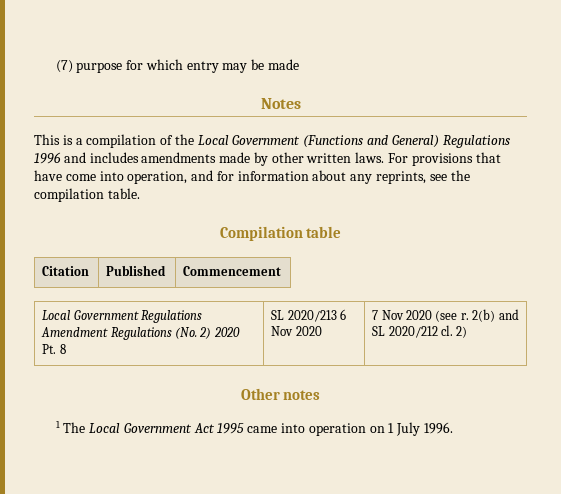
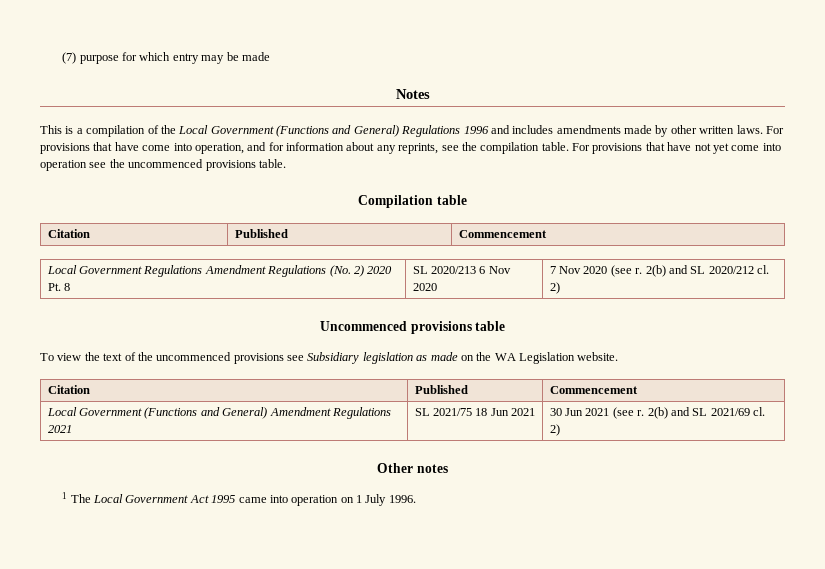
+ For provisions that have not yet come into operation see the uncommenced provisions table.
+ Uncommenced provisions table
+ To view the text of the uncommenced provisions see Subsidiary legislation as made on the WA Legislation website.
+ Citation | Published | Commencement
+ Local Government (Functions and General) Amendment Regulations 2021 | SL 2021/75 18 Jun 2021 | 30 Jun 2021 (see r. 2(b) and SL 2021/69 cl. 2)

